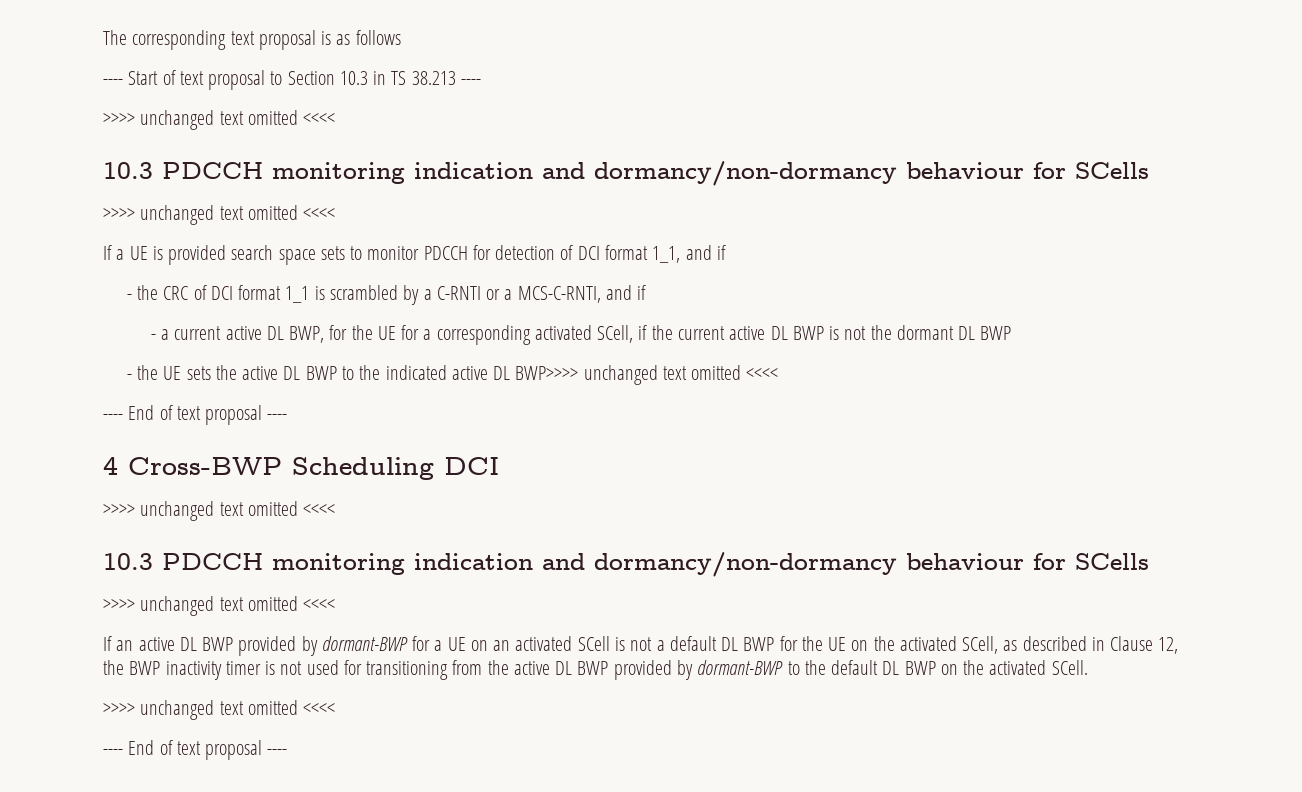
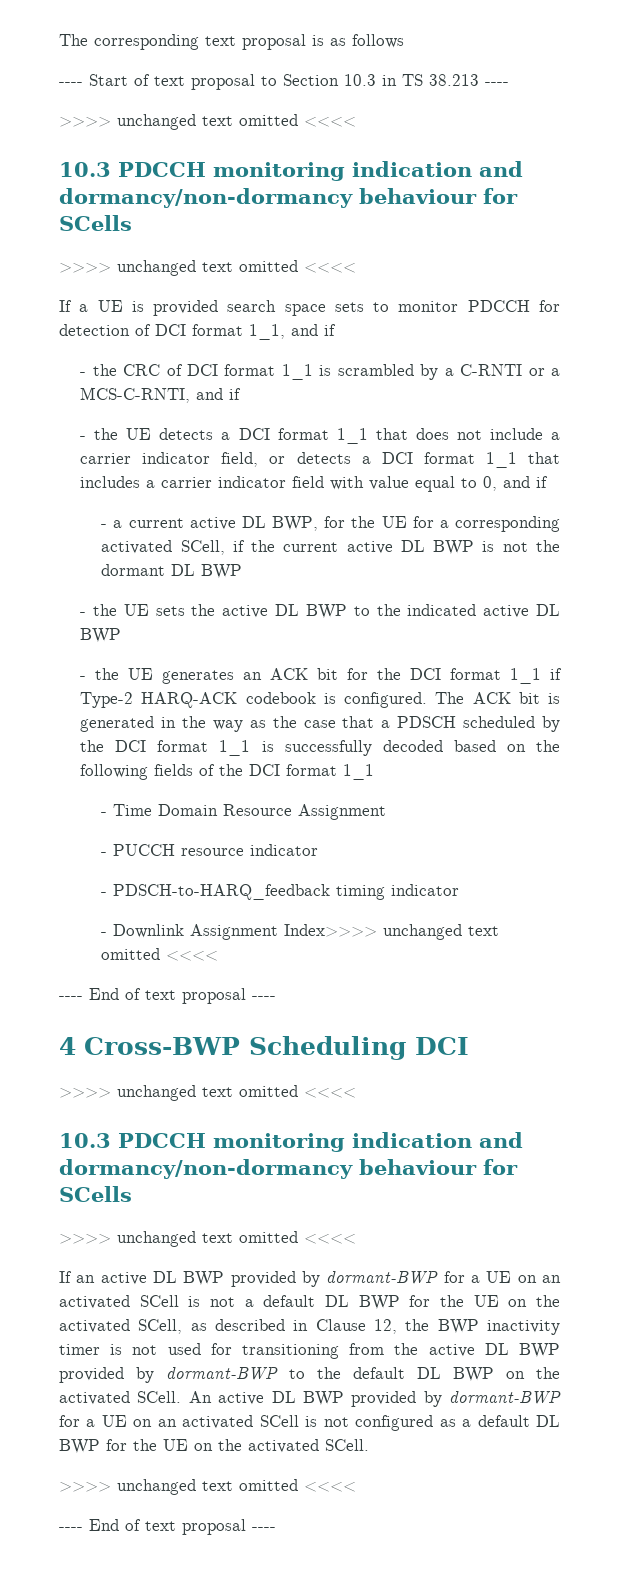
+ - the UE detects a DCI format 1_1 that does not include a carrier indicator field, or detects a DCI format 1_1 that includes a carrier indicator field with value equal to 0, and if
- - the UE sets the active DL BWP to the indicated active DL BWP>>>> unchanged text omitted <<<<
+ - the UE sets the active DL BWP to the indicated active DL BWP
+ - the UE generates an ACK bit for the DCI format 1_1 if Type-2 HARQ-ACK codebook is configured. The ACK bit is generated in the way as the case that a PDSCH scheduled by the DCI format 1_1 is successfully decoded based on the following fields of the DCI format 1_1
+ - Time Domain Resource Assignment
+ - PUCCH resource indicator
+ - PDSCH-to-HARQ_feedback timing indicator
+ - Downlink Assignment Index>>>> unchanged text omitted <<<<
+ An active DL BWP provided by dormant-BWP for a UE on an activated SCell is not configured as a default DL BWP for the UE on the activated SCell.

